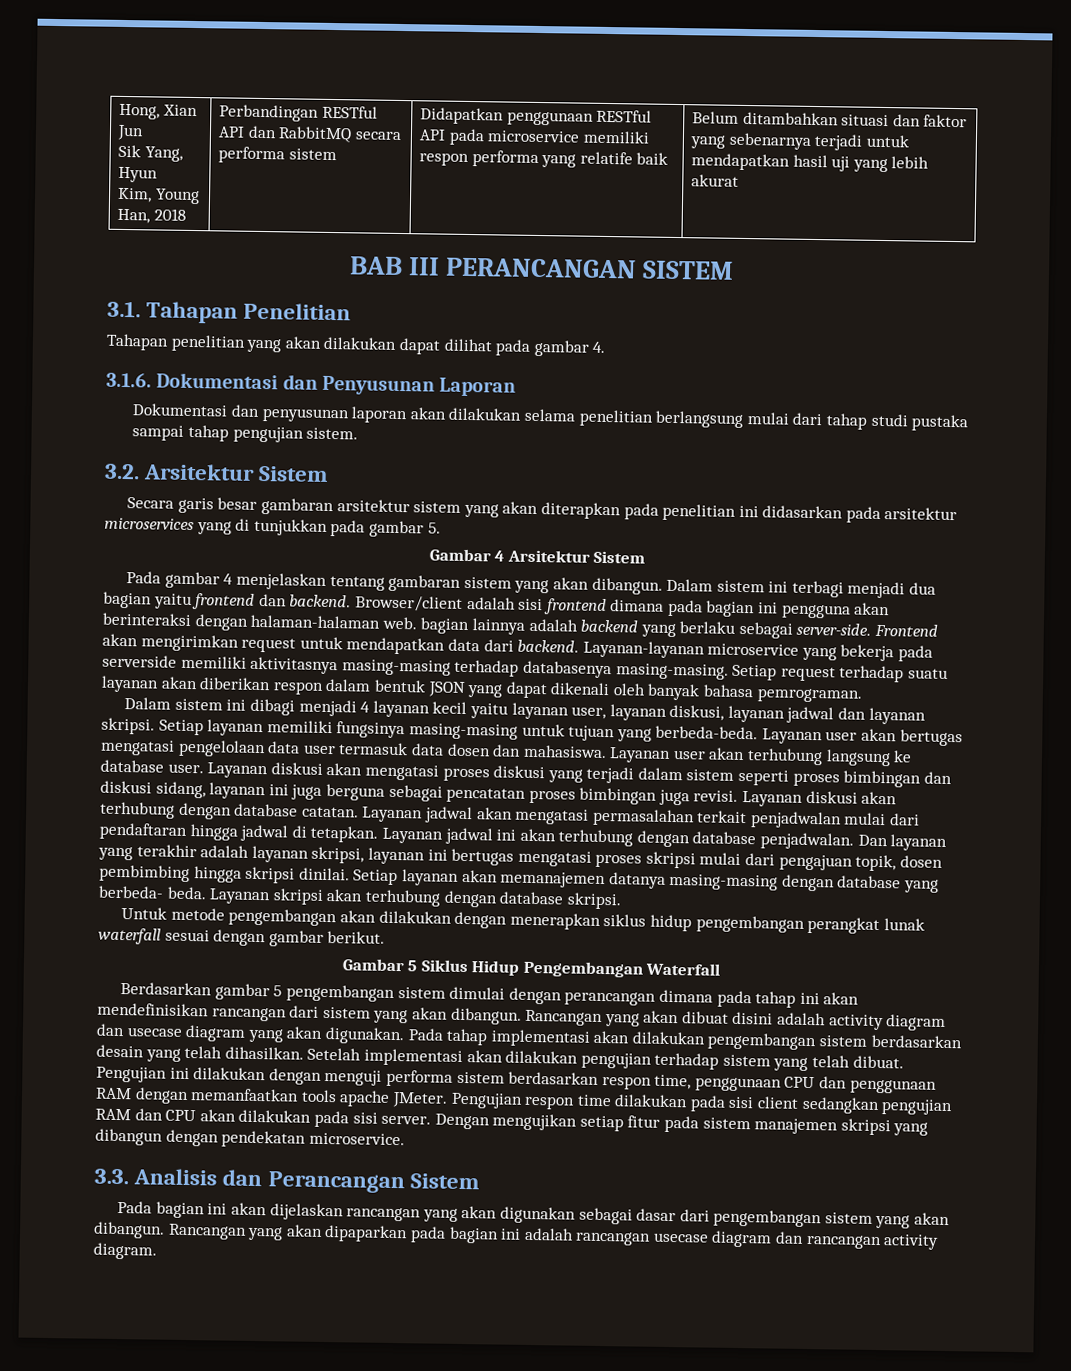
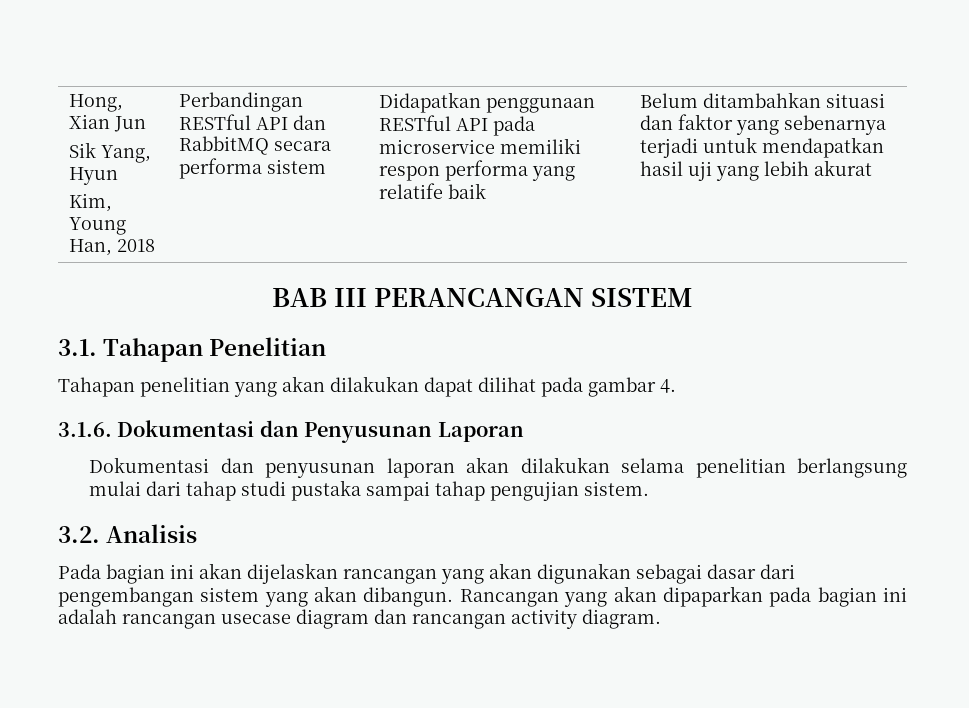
- 3.2. Arsitektur Sistem
- Secara garis besar gambaran arsitektur sistem yang akan diterapkan pada penelitian ini didasarkan pada arsitektur microservices yang di tunjukkan pada gambar 5.
- Gambar 4 Arsitektur Sistem
- Pada gambar 4 menjelaskan tentang gambaran sistem yang akan dibangun. Dalam sistem ini terbagi menjadi dua bagian yaitu frontend dan backend. Browser/client adalah sisi frontend dimana pada bagian ini pengguna akan berinteraksi dengan halaman-halaman web. bagian lainnya adalah backend yang berlaku sebagai server-side. Frontend akan mengirimkan request untuk mendapatkan data dari backend. Layanan-layanan microservice yang bekerja pada serverside memiliki aktivitasnya masing-masing terhadap databasenya masing-masing. Setiap request terhadap suatu layanan akan diberikan respon dalam bentuk JSON yang dapat dikenali oleh banyak bahasa pemrograman.
- Dalam sistem ini dibagi menjadi 4 layanan kecil yaitu layanan user, layanan diskusi, layanan jadwal dan layanan skripsi. Setiap layanan memiliki fungsinya masing-masing untuk tujuan yang berbeda-beda. Layanan user akan bertugas mengatasi pengelolaan data user termasuk data dosen dan mahasiswa. Layanan user akan terhubung langsung ke database user. Layanan diskusi akan mengatasi proses diskusi yang terjadi dalam sistem seperti proses bimbingan dan diskusi sidang, layanan ini juga berguna sebagai pencatatan proses bimbingan juga revisi. Layanan diskusi akan terhubung dengan database catatan. Layanan jadwal akan mengatasi permasalahan terkait penjadwalan mulai dari pendaftaran hingga jadwal di tetapkan. Layanan jadwal ini akan terhubung dengan database penjadwalan. Dan layanan yang terakhir adalah layanan skripsi, layanan ini bertugas mengatasi proses skripsi mulai dari pengajuan topik, dosen pembimbing hingga skripsi dinilai. Setiap layanan akan memanajemen datanya masing-masing dengan database yang berbeda- beda. Layanan skripsi akan terhubung dengan database skripsi.
- Untuk metode pengembangan akan dilakukan dengan menerapkan siklus hidup pengembangan perangkat lunak waterfall sesuai dengan gambar berikut.
- Gambar 5 Siklus Hidup Pengembangan Waterfall
- Berdasarkan gambar 5 pengembangan sistem dimulai dengan perancangan dimana pada tahap ini akan mendefinisikan rancangan dari sistem yang akan dibangun. Rancangan yang akan dibuat disini adalah activity diagram dan usecase diagram yang akan digunakan. Pada tahap implementasi akan dilakukan pengembangan sistem berdasarkan desain yang telah dihasilkan. Setelah implementasi akan dilakukan pengujian terhadap sistem yang telah dibuat. Pengujian ini dilakukan dengan menguji performa sistem berdasarkan respon time, penggunaan CPU dan penggunaan RAM dengan memanfaatkan tools apache JMeter. Pengujian respon time dilakukan pada sisi client sedangkan pengujian RAM dan CPU akan dilakukan pada sisi server. Dengan mengujikan setiap fitur pada sistem manajemen skripsi yang dibangun dengan pendekatan microservice.
- 3.3. Analisis dan Perancangan Sistem
+ 3.2. Analisis

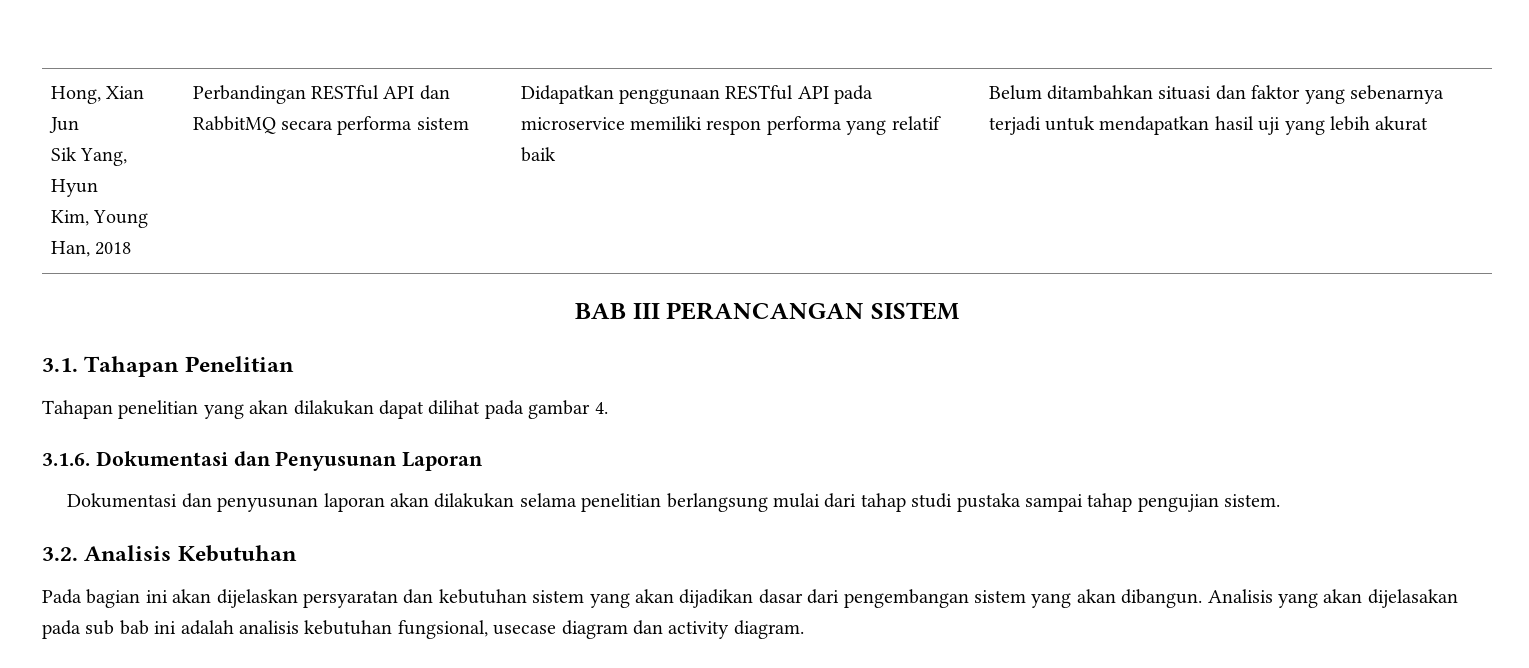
- Didapatkan penggunaan RESTful API pada microservice memiliki respon performa yang relatife baik
+ Didapatkan penggunaan RESTful API pada microservice memiliki respon performa yang relatif baik
- 3.2. Analisis
+ 3.2. Analisis Kebutuhan
- Pada bagian ini akan dijelaskan rancangan yang akan digunakan sebagai dasar dari pengembangan sistem yang akan dibangun.
+ Pada bagian ini akan dijelaskan persyaratan dan kebutuhan sistem yang akan dijadikan dasar dari pengembangan sistem yang akan dibangun.
- Rancangan yang akan dipaparkan pada bagian ini adalah rancangan usecase diagram dan rancangan activity diagram.
+ Analisis yang akan dijelasakan pada sub bab ini adalah analisis kebutuhan fungsional, usecase diagram dan activity diagram.

